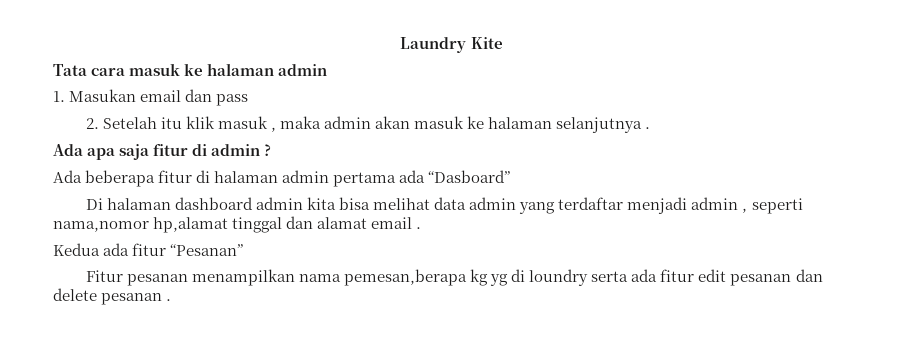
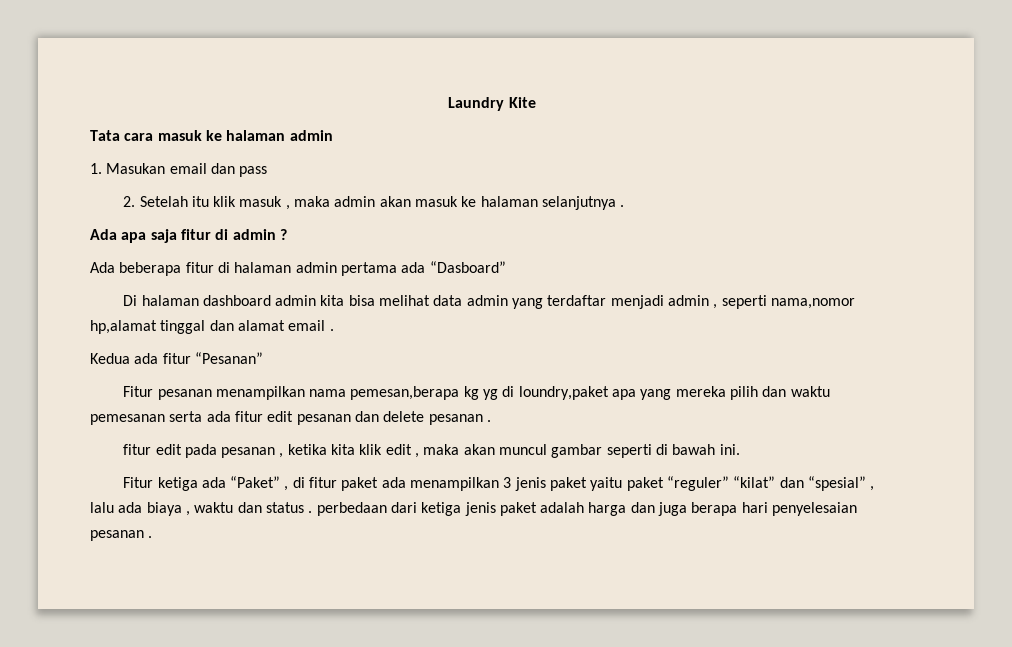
- Fitur pesanan menampilkan nama pemesan,berapa kg yg di loundry serta ada fitur edit pesanan dan delete pesanan .
+ Fitur pesanan menampilkan nama pemesan,berapa kg yg di loundry,paket apa yang mereka pilih dan waktu pemesanan serta ada fitur edit pesanan dan delete pesanan .
+ fitur edit pada pesanan , ketika kita klik edit , maka akan muncul gambar seperti di bawah ini.
+ Fitur ketiga ada “Paket” , di fitur paket ada menampilkan 3 jenis paket yaitu paket “reguler” “kilat” dan “spesial” , lalu ada biaya , waktu dan status . perbedaan dari ketiga jenis paket adalah harga dan juga berapa hari penyelesaian pesanan .

